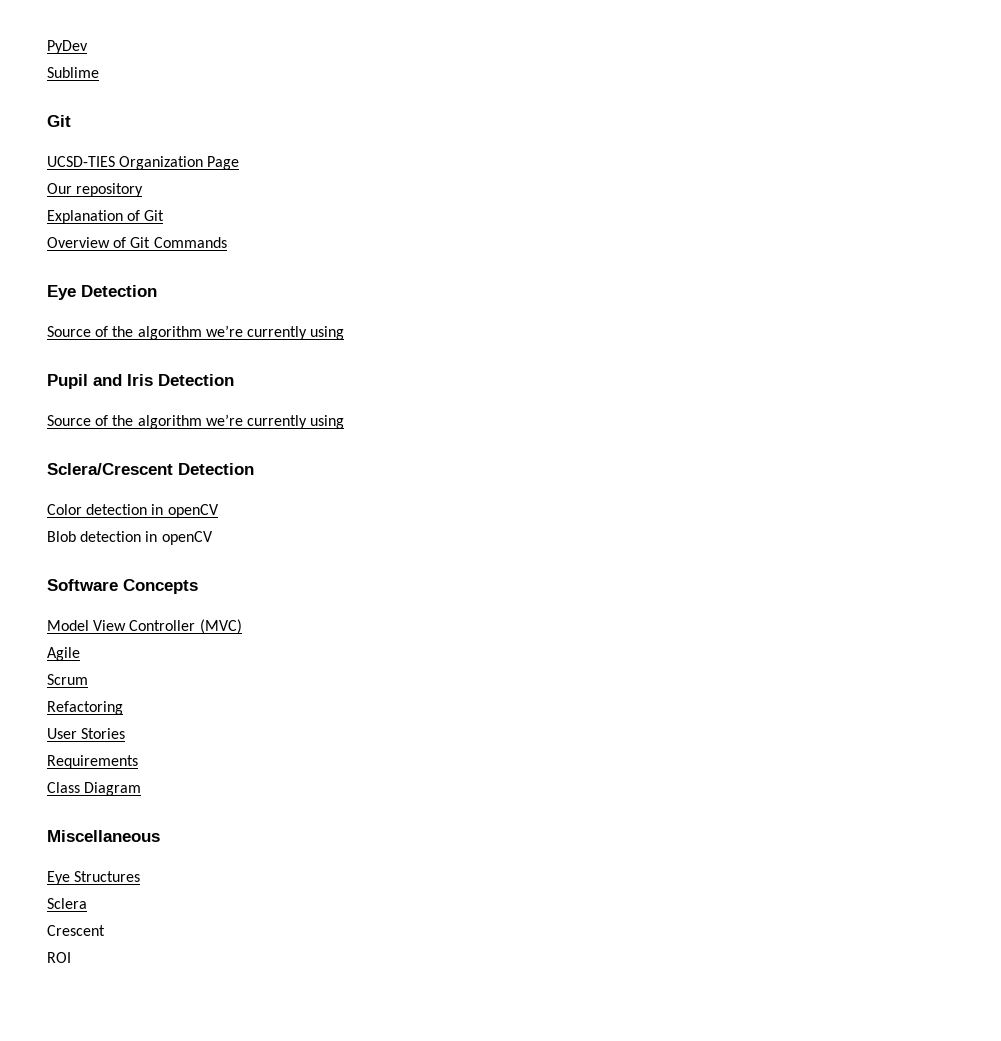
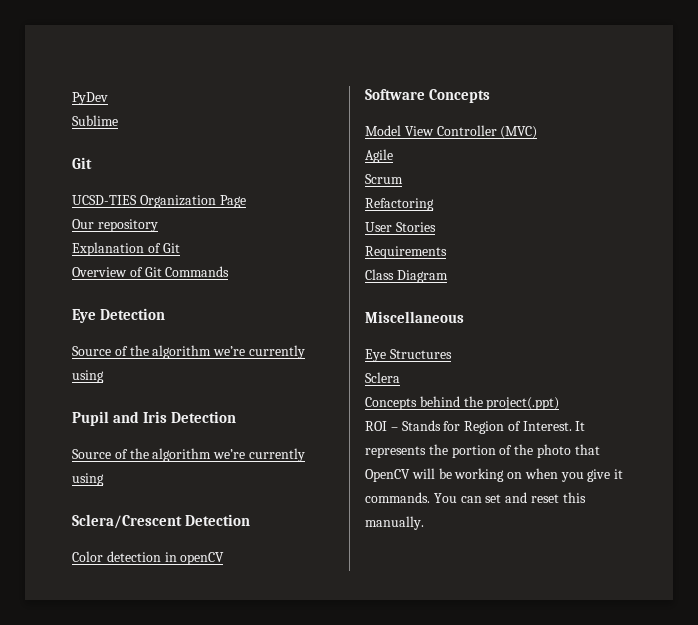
- Blob detection in openCV
- Crescent
- ROI
+ Concepts behind the project(.ppt)
+ ROI – Stands for Region of Interest. It represents the portion of the photo that OpenCV will be working on when you give it commands. You can set and reset this manually.

